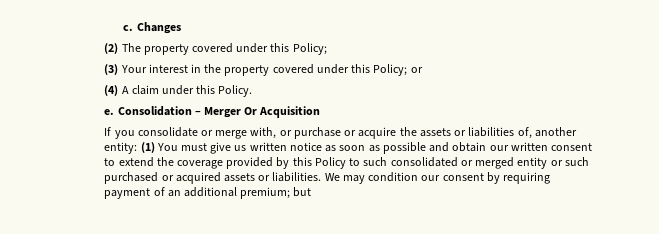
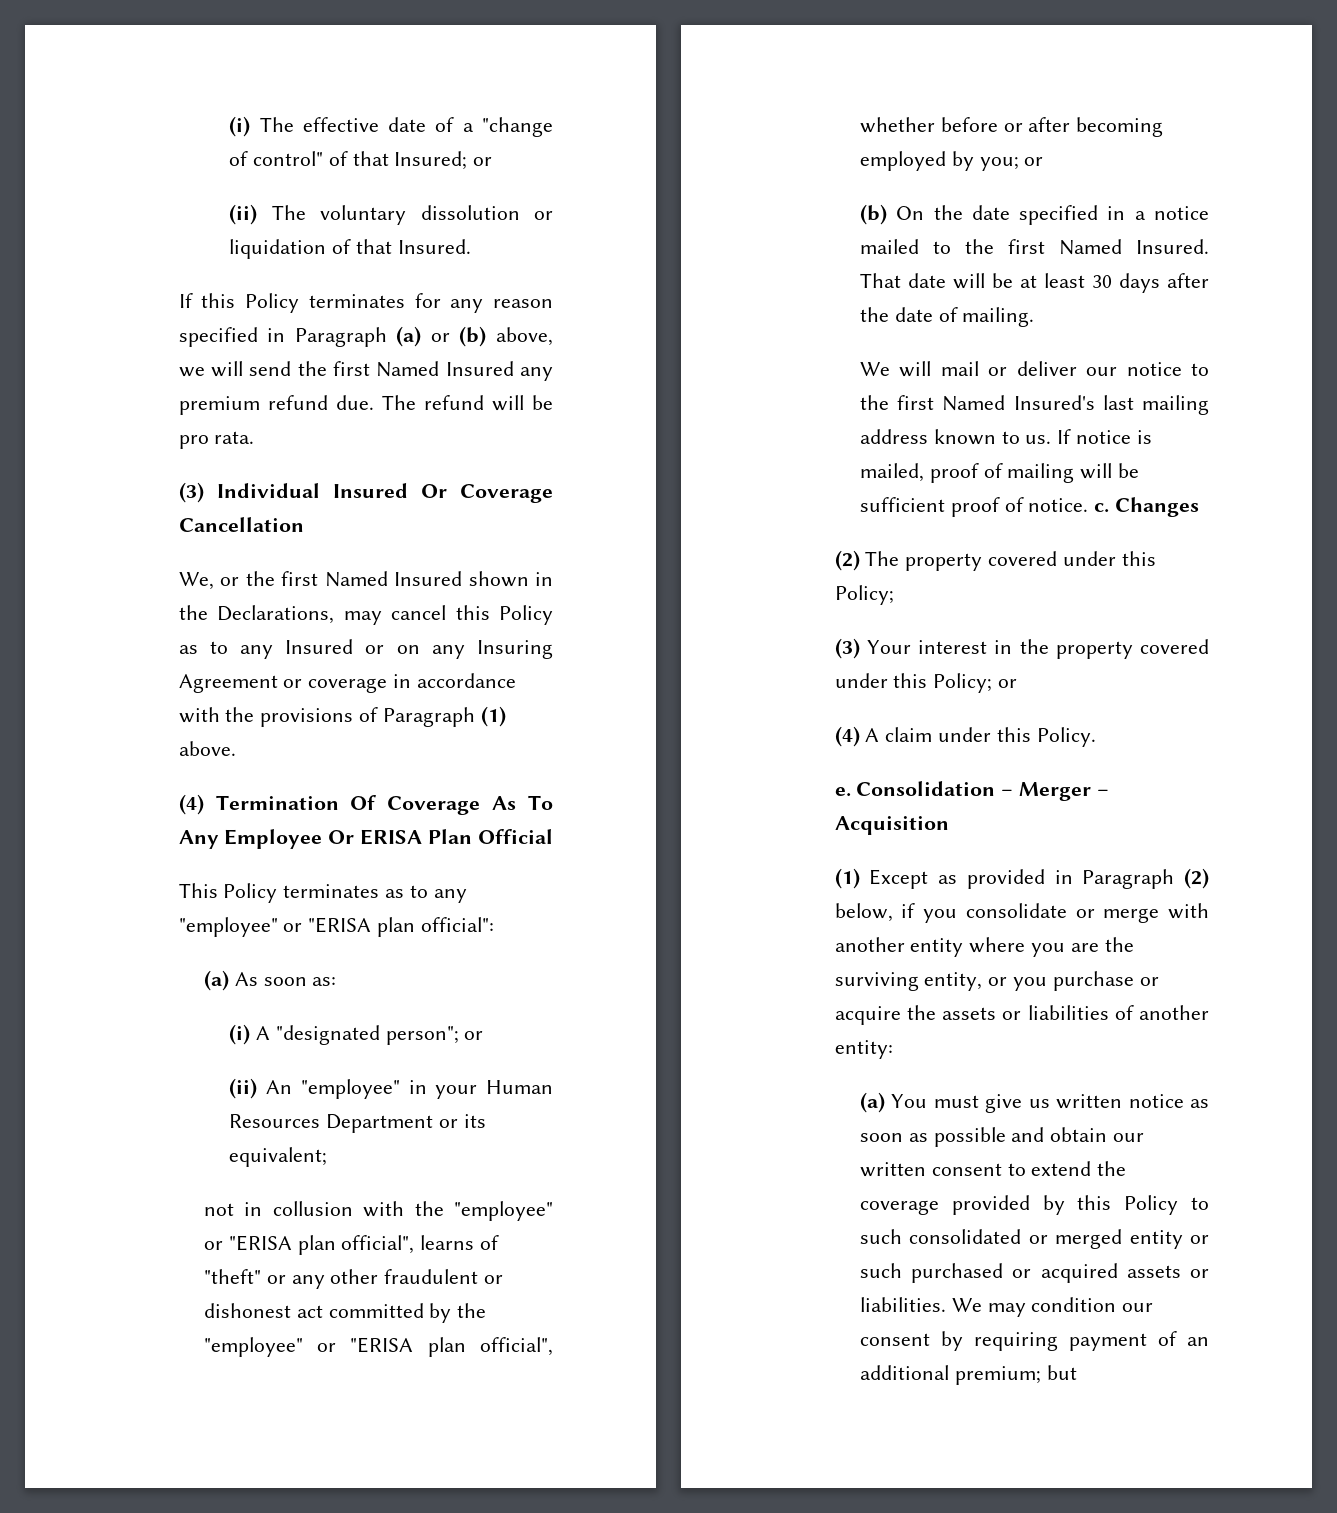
- c.
+ (i) The effective date of a "change of control" of that Insured; or
+ (ii) The voluntary dissolution or liquidation of that Insured.
+ If this Policy terminates for any reason specified in Paragraph (a) or (b) above, we will send the first Named Insured any premium refund due. The refund will be pro rata.
+ (3) Individual Insured Or Coverage Cancellation
+ We, or the first Named Insured shown in the Declarations, may cancel this Policy as to any Insured or on any Insuring Agreement or coverage in accordance with the provisions of Paragraph (1) above.
+ (4) Termination Of Coverage As To Any Employee Or ERISA Plan Official
+ This Policy terminates as to any "employee" or "ERISA plan official":
+ (a) As soon as:
+ (i) A "designated person"; or
+ (ii) An "employee" in your Human Resources Department or its equivalent;
+ not in collusion with the "employee" or "ERISA plan official", learns of "theft" or any other fraudulent or dishonest act committed by the "employee" or "ERISA plan official", whether before or after becoming employed by you; or
+ (b) On the date specified in a notice mailed to the first Named Insured. That date will be at least 30 days after the date of mailing.
+ We will mail or deliver our notice to the first Named Insured's last mailing address known to us. If notice is mailed, proof of mailing will be sufficient proof of notice. c.
- Consolidation – Merger Or Acquisition
+ Consolidation – Merger – Acquisition
- If you consolidate or merge with, or purchase or acquire the assets or liabilities of, another entity: (1) You must give us written notice as soon as possible and obtain our written consent to extend the coverage provided by this Policy to such consolidated or merged entity or such purchased or acquired assets or liabilities.
+ (1) Except as provided in Paragraph (2) below, if you consolidate or merge with another entity where you are the surviving entity, or you purchase or acquire the assets or liabilities of another entity:
+ (a) You must give us written notice as soon as possible and obtain our written consent to extend the coverage provided by this Policy to such consolidated or merged entity or such purchased or acquired assets or liabilities.

